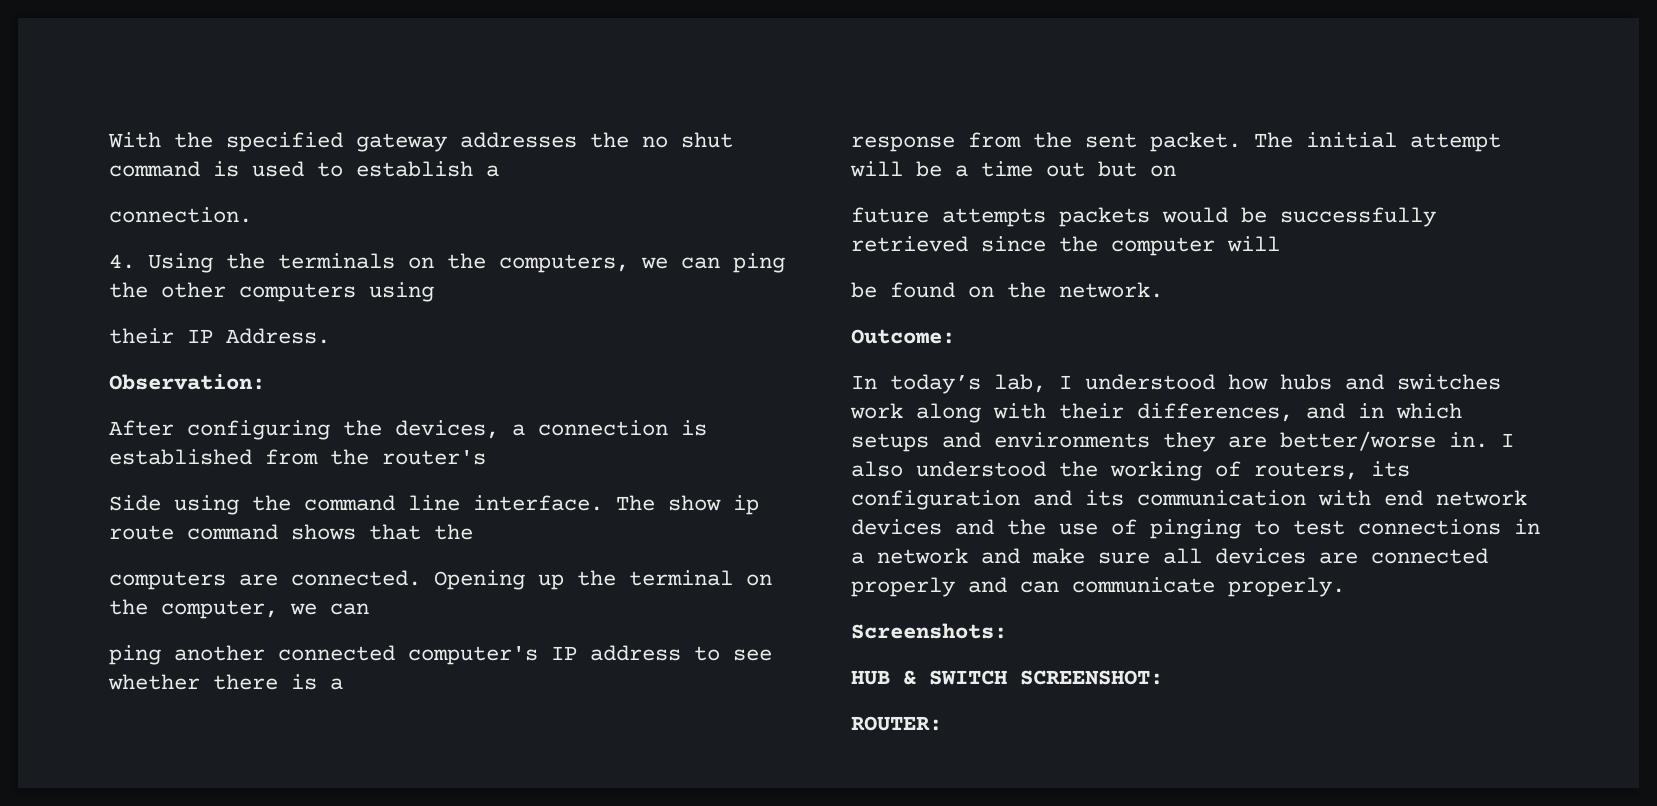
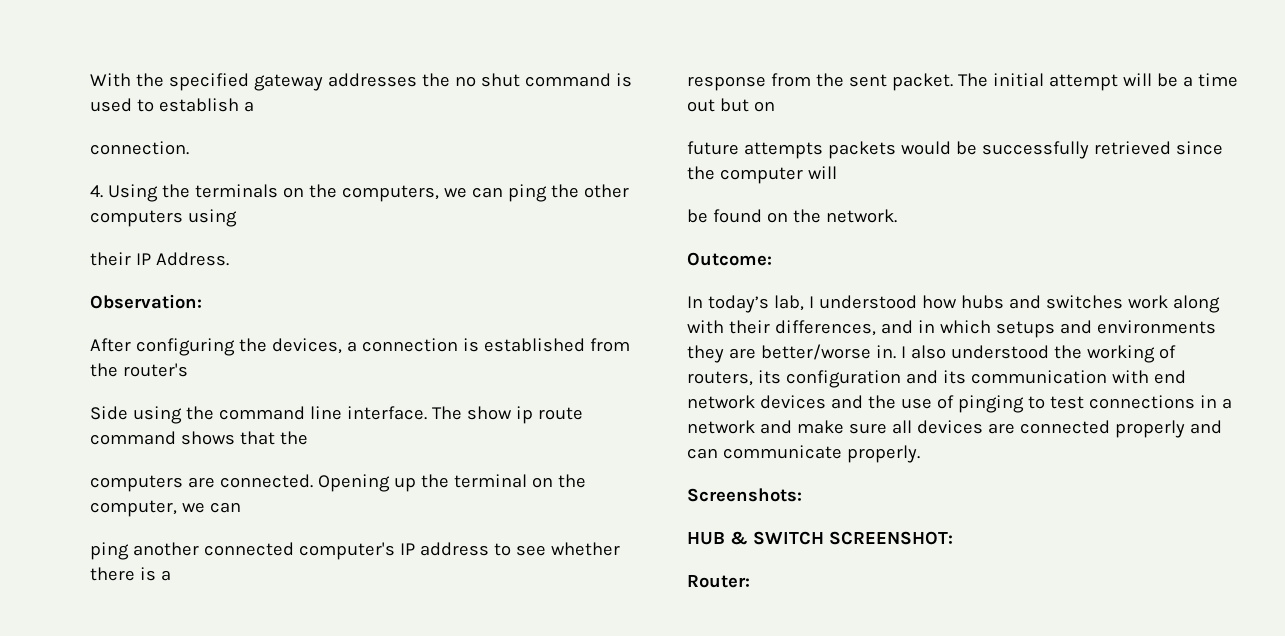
- ROUTER:
+ Router:

